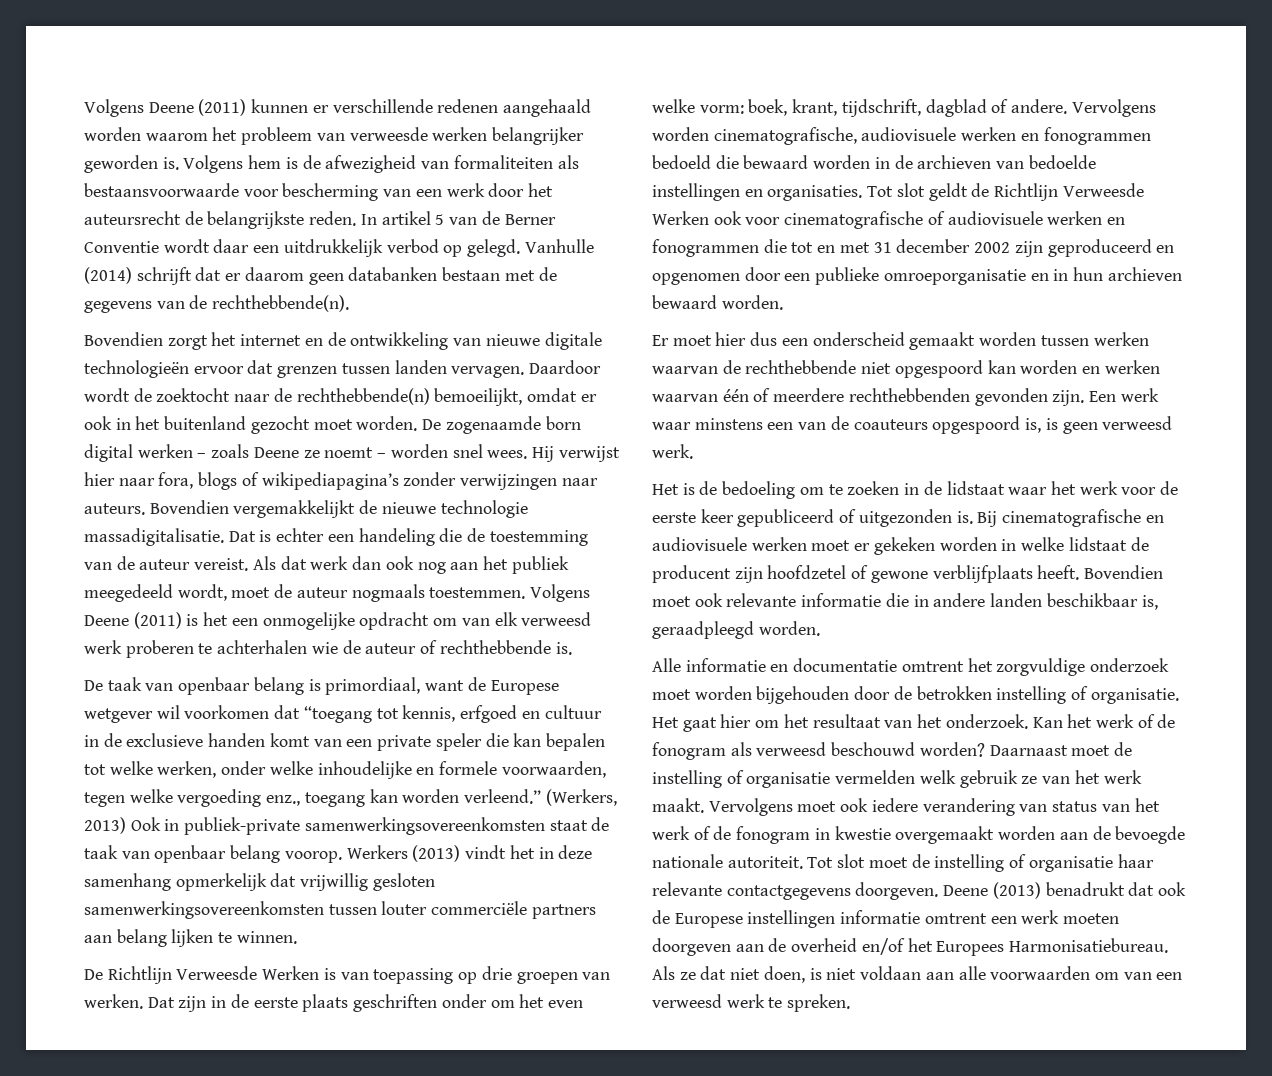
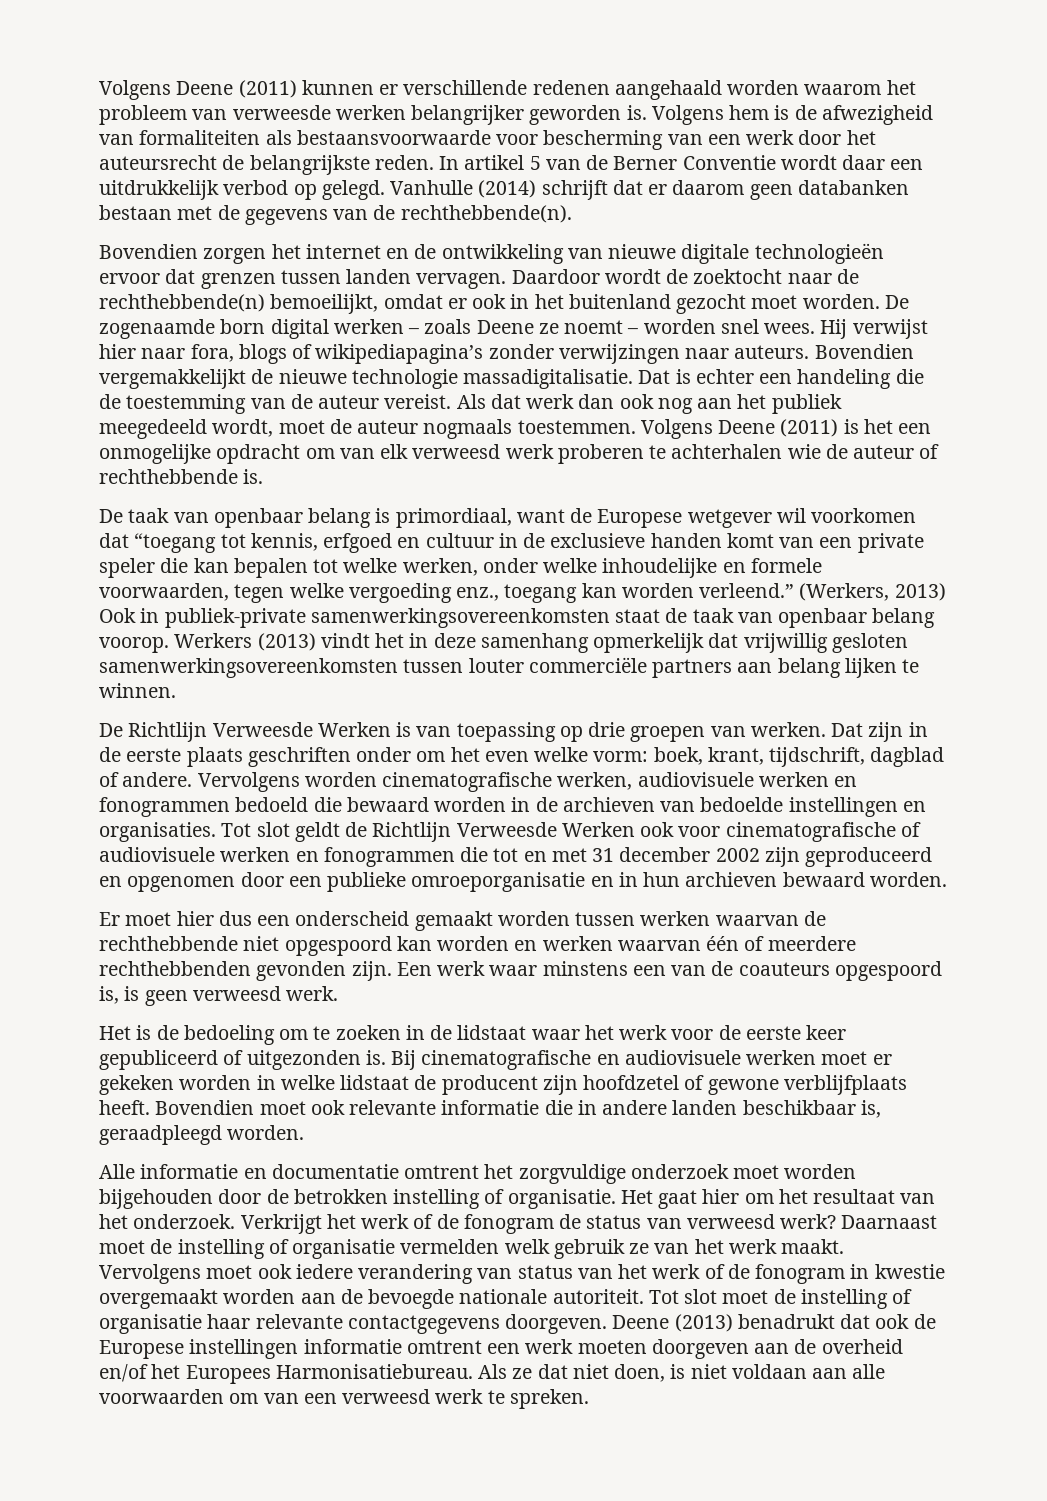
- Bovendien zorgt het internet en de ontwikkeling van nieuwe digitale technologieën ervoor dat grenzen tussen landen vervagen.
+ Bovendien zorgen het internet en de ontwikkeling van nieuwe digitale technologieën ervoor dat grenzen tussen landen vervagen.
- Vervolgens worden cinematografische, audiovisuele werken en fonogrammen bedoeld die bewaard worden in de archieven van bedoelde instellingen en organisaties.
+ Vervolgens worden cinematografische werken, audiovisuele werken en fonogrammen bedoeld die bewaard worden in de archieven van bedoelde instellingen en organisaties.
- Kan het werk of de fonogram als verweesd beschouwd worden?
+ Verkrijgt het werk of de fonogram de status van verweesd werk?

